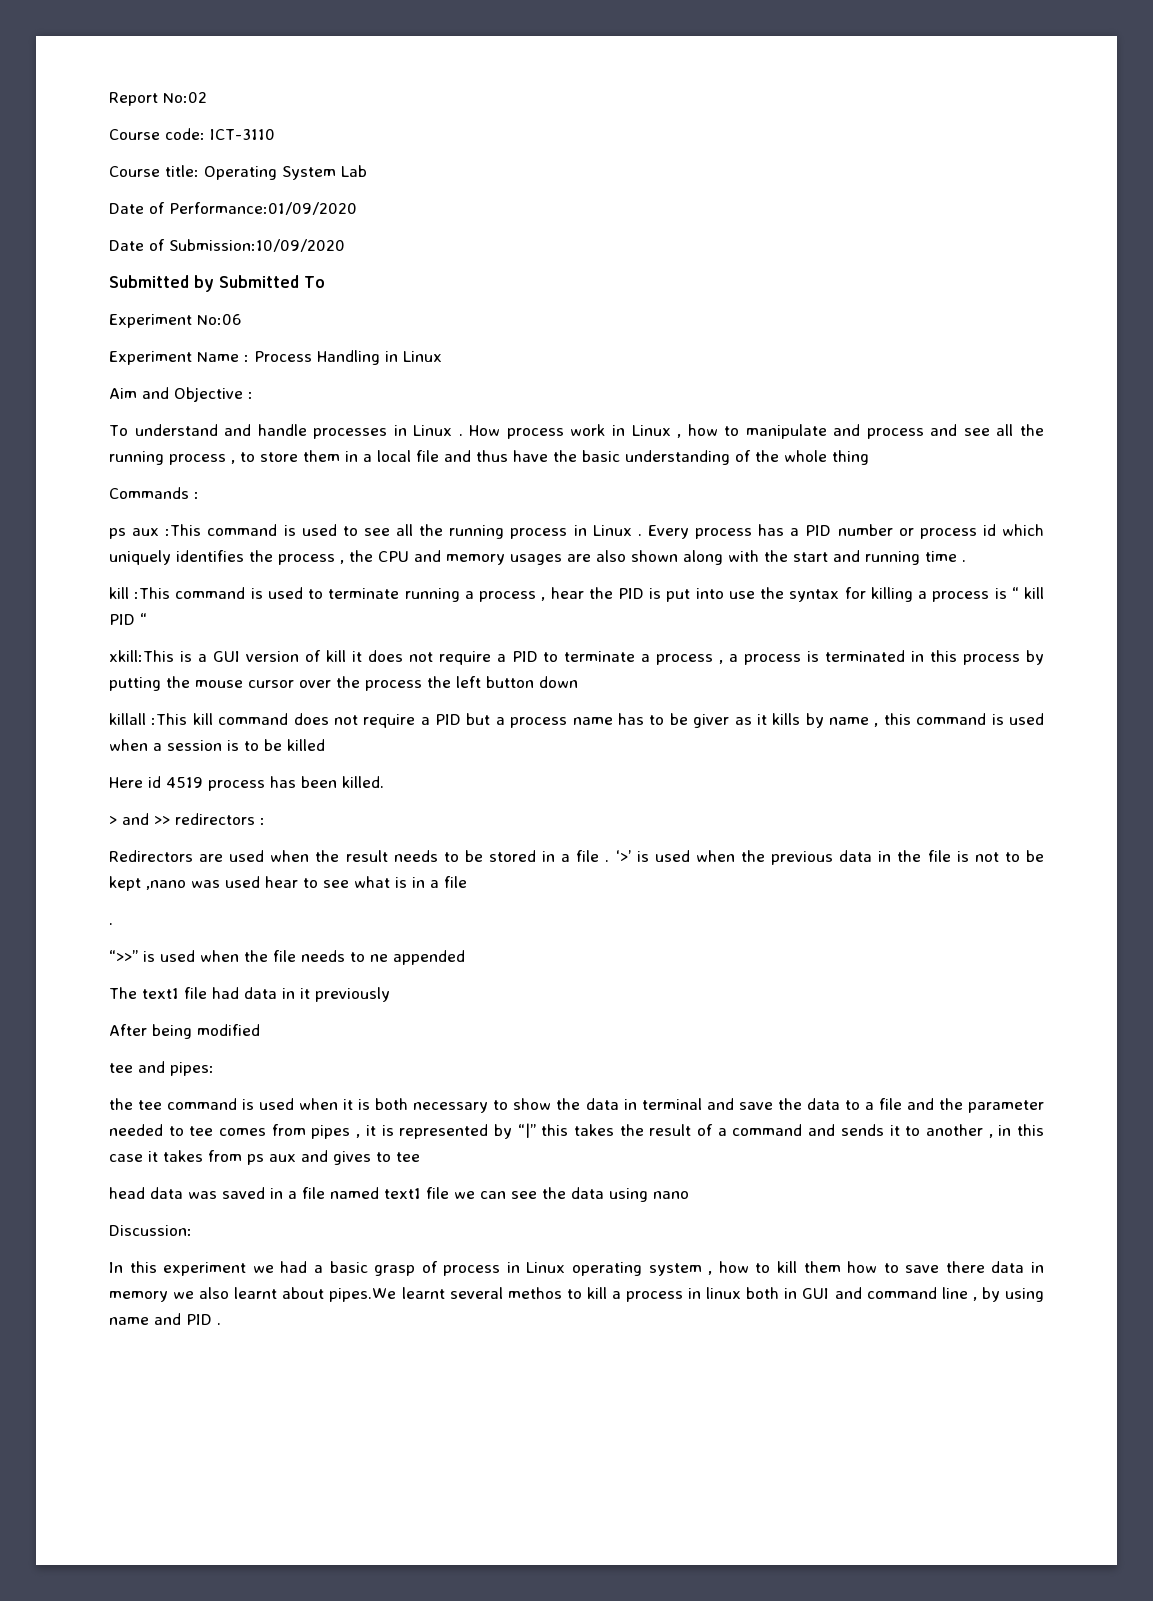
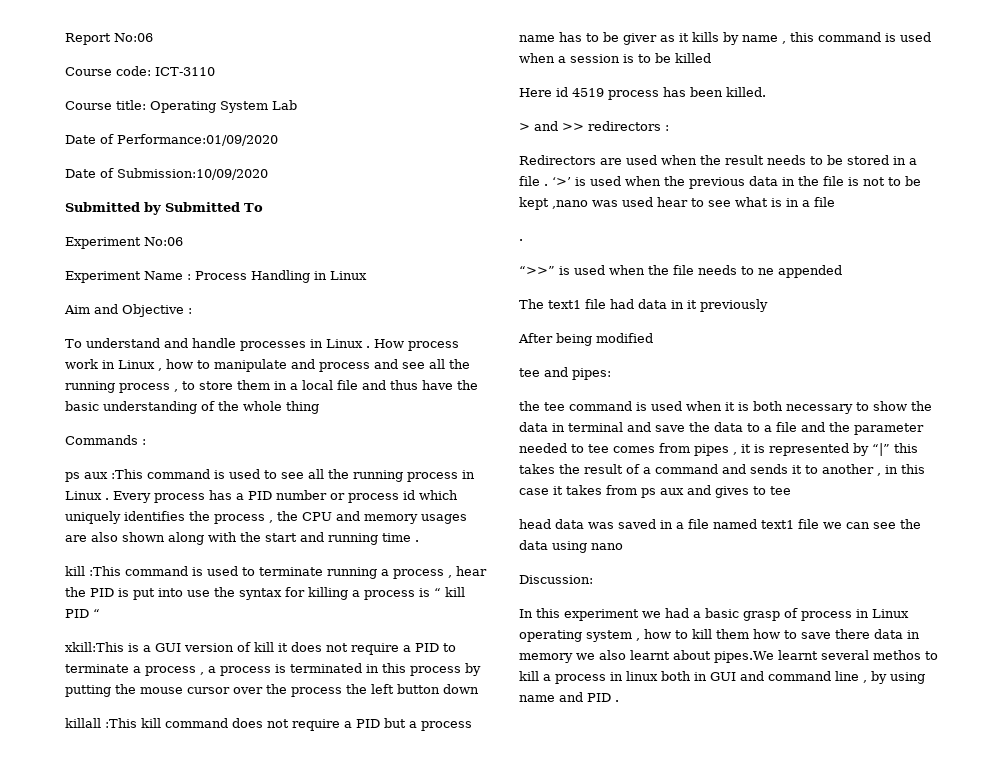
- Report No:02
+ Report No:06

